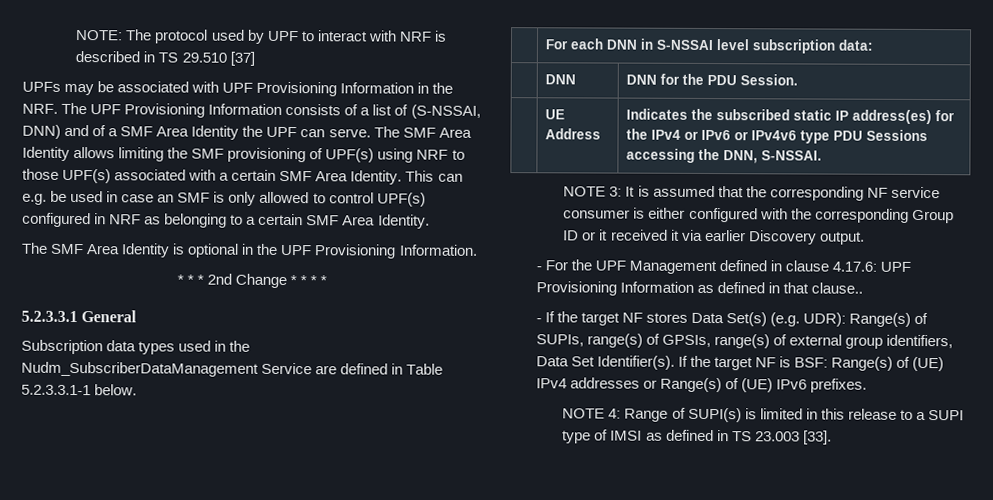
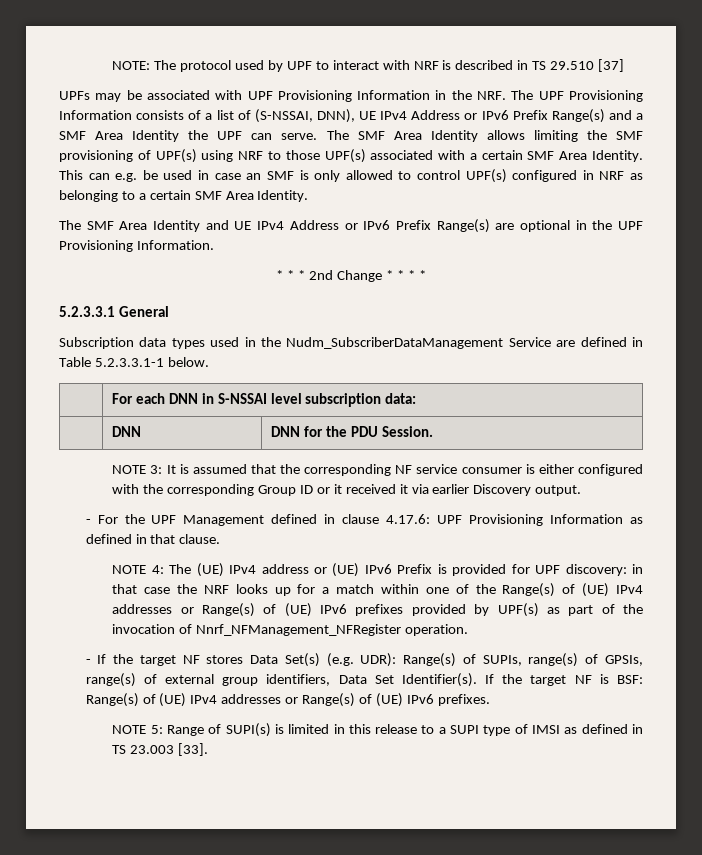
- UPFs may be associated with UPF Provisioning Information in the NRF. The UPF Provisioning Information consists of a list of (S-NSSAI, DNN) and of a SMF Area Identity the UPF can serve.
+ UPFs may be associated with UPF Provisioning Information in the NRF. The UPF Provisioning Information consists of a list of (S-NSSAI, DNN), UE IPv4 Address or IPv6 Prefix Range(s) and a SMF Area Identity the UPF can serve.
- The SMF Area Identity is optional in the UPF Provisioning Information.
+ The SMF Area Identity and UE IPv4 Address or IPv6 Prefix Range(s) are optional in the UPF Provisioning Information.
- | UE Address | Indicates the subscribed static IP address(es) for the IPv4 or IPv6 or IPv4v6 type PDU Sessions accessing the DNN, S-NSSAI.
- - For the UPF Management defined in clause 4.17.6: UPF Provisioning Information as defined in that clause..
+ - For the UPF Management defined in clause 4.17.6: UPF Provisioning Information as defined in that clause.
+ NOTE 4: The (UE) IPv4 address or (UE) IPv6 Prefix is provided for UPF discovery: in that case the NRF looks up for a match within one of the Range(s) of (UE) IPv4 addresses or Range(s) of (UE) IPv6 prefixes provided by UPF(s) as part of the invocation of Nnrf_NFManagement_NFRegister operation.
- NOTE 4: Range of SUPI(s) is limited in this release to a SUPI type of IMSI as defined in TS 23.003 [33].
+ NOTE 5: Range of SUPI(s) is limited in this release to a SUPI type of IMSI as defined in TS 23.003 [33].

